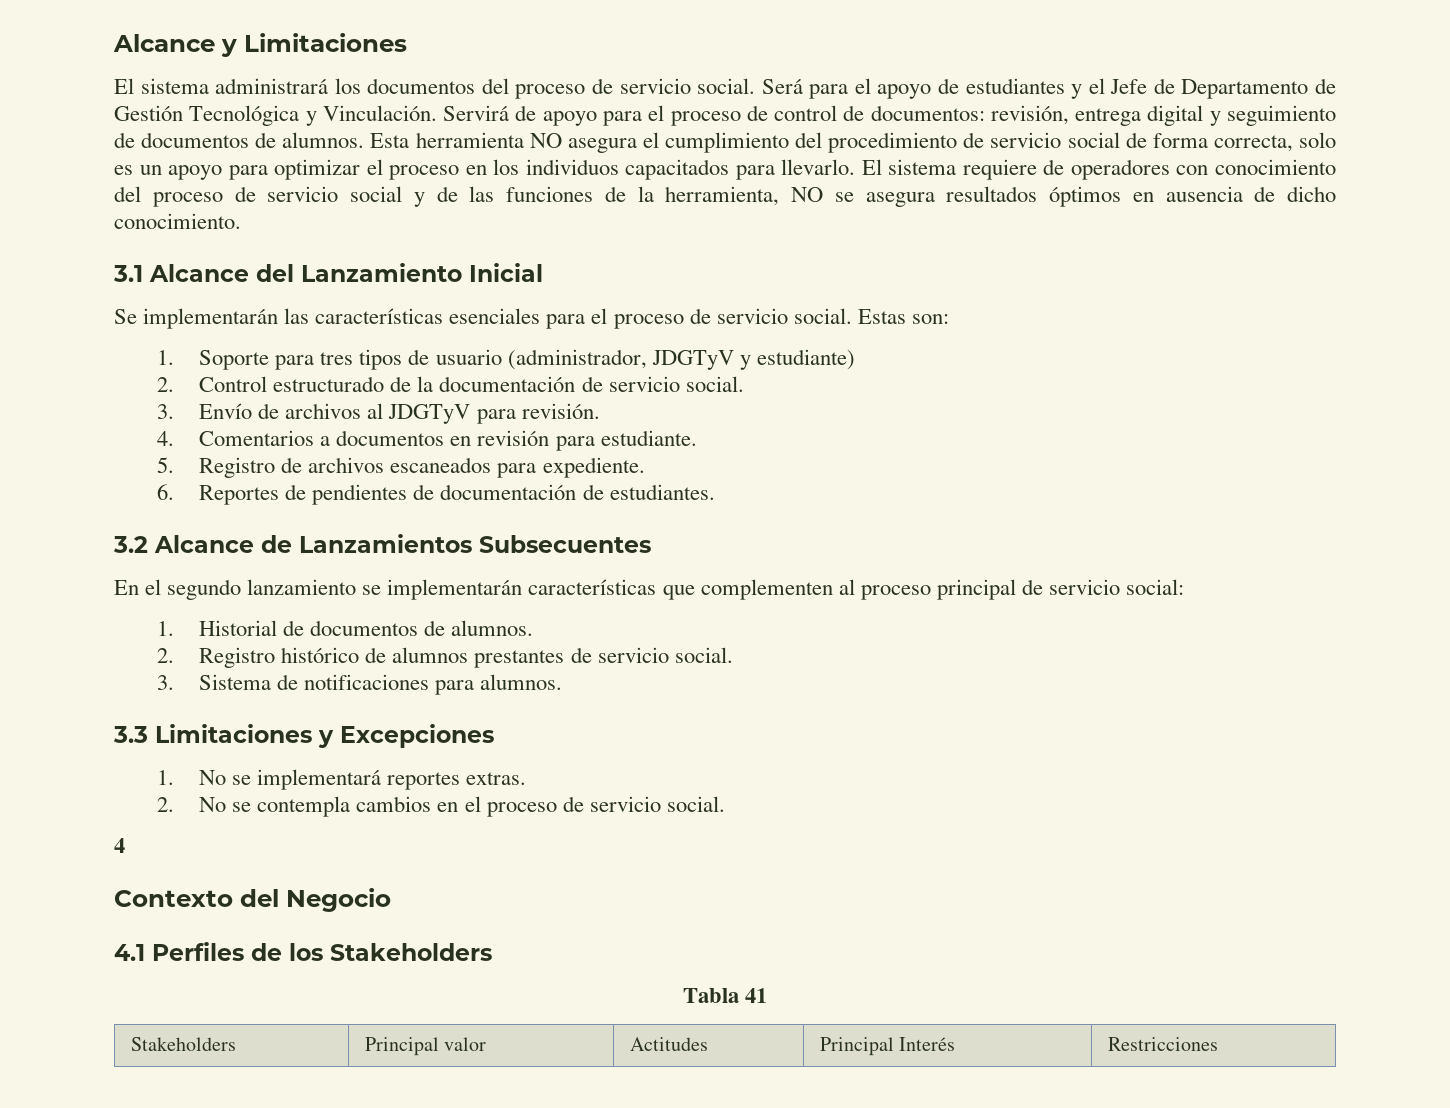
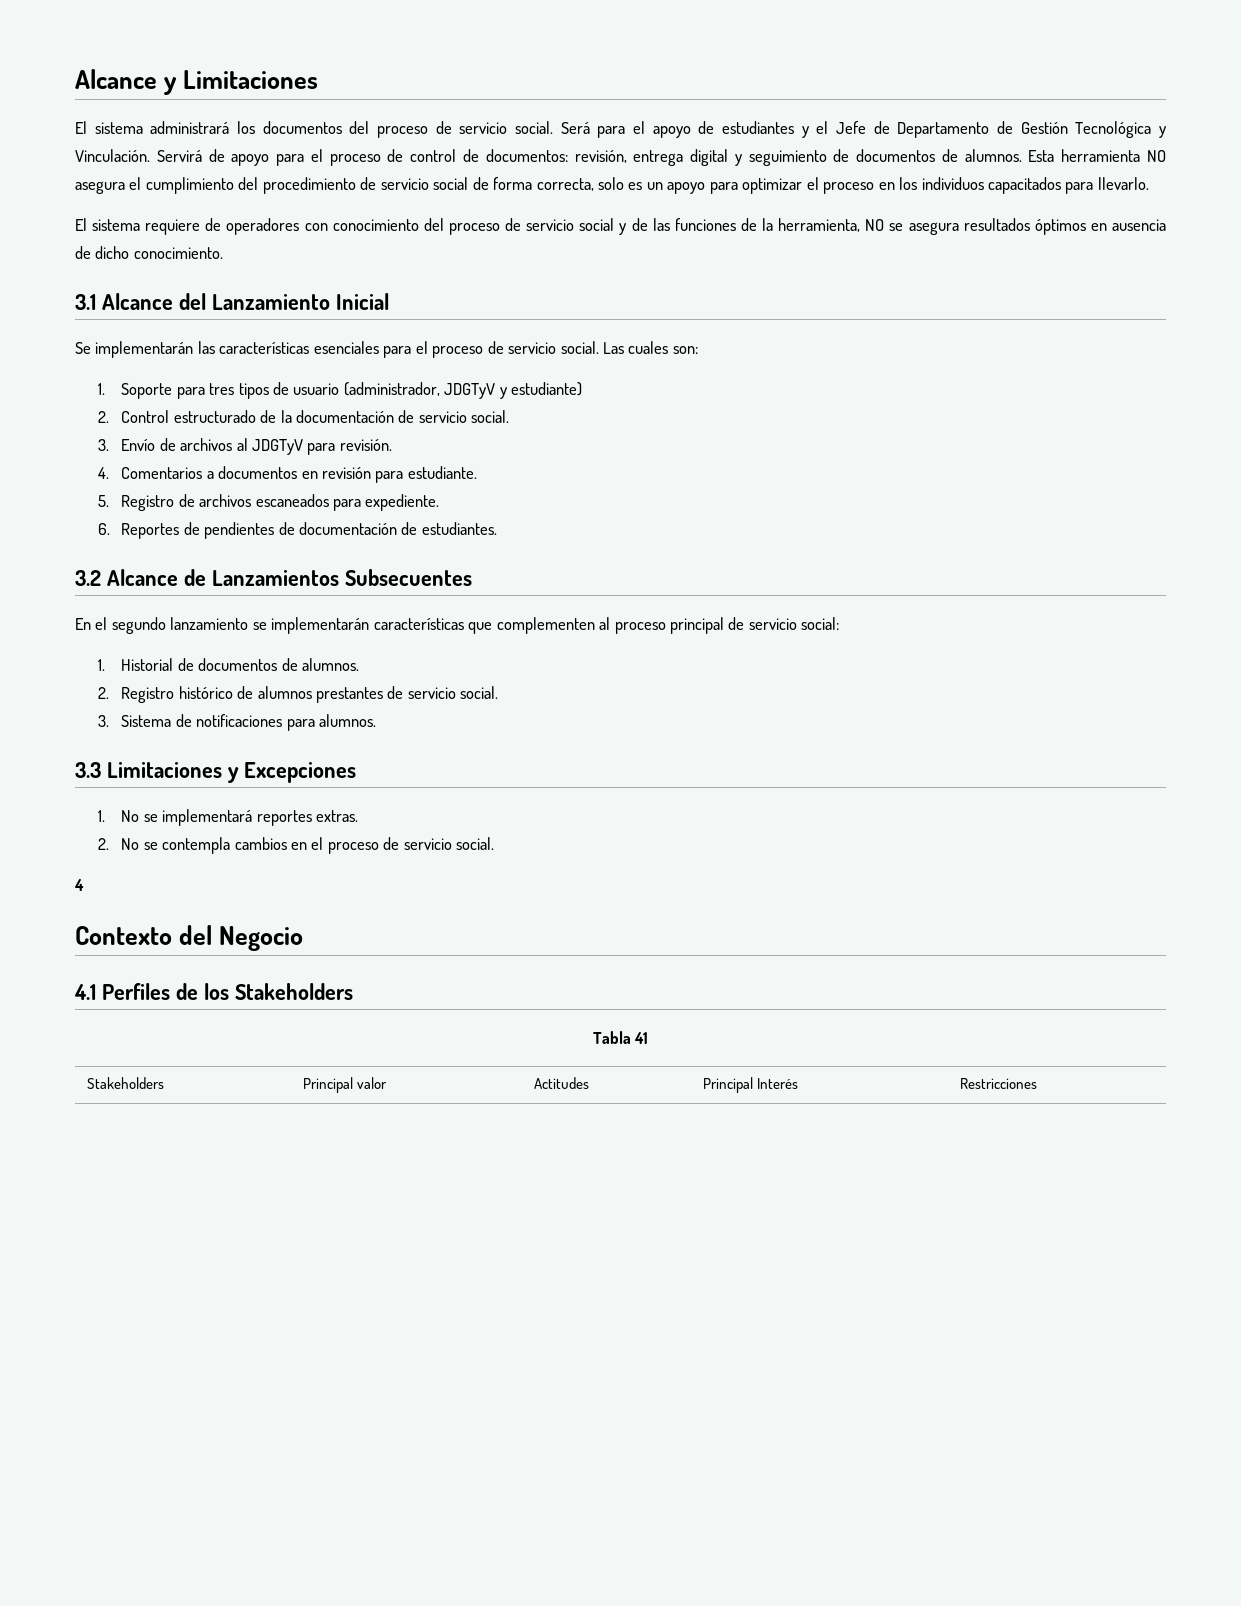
- Esta herramienta NO asegura el cumplimiento del procedimiento de servicio social de forma correcta, solo es un apoyo para optimizar el proceso en los individuos capacitados para llevarlo. El sistema requiere de operadores con conocimiento del proceso de servicio social y de las funciones de la herramienta, NO se asegura resultados óptimos en ausencia de dicho conocimiento.
+ Esta herramienta NO asegura el cumplimiento del procedimiento de servicio social de forma correcta, solo es un apoyo para optimizar el proceso en los individuos capacitados para llevarlo.
+ El sistema requiere de operadores con conocimiento del proceso de servicio social y de las funciones de la herramienta, NO se asegura resultados óptimos en ausencia de dicho conocimiento.
- Estas son:
+ Las cuales son:

